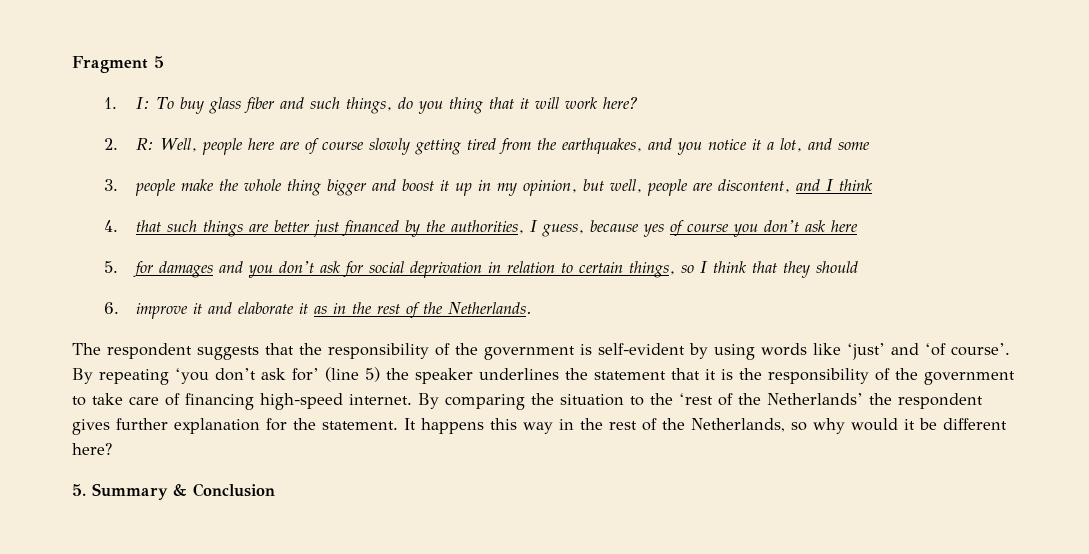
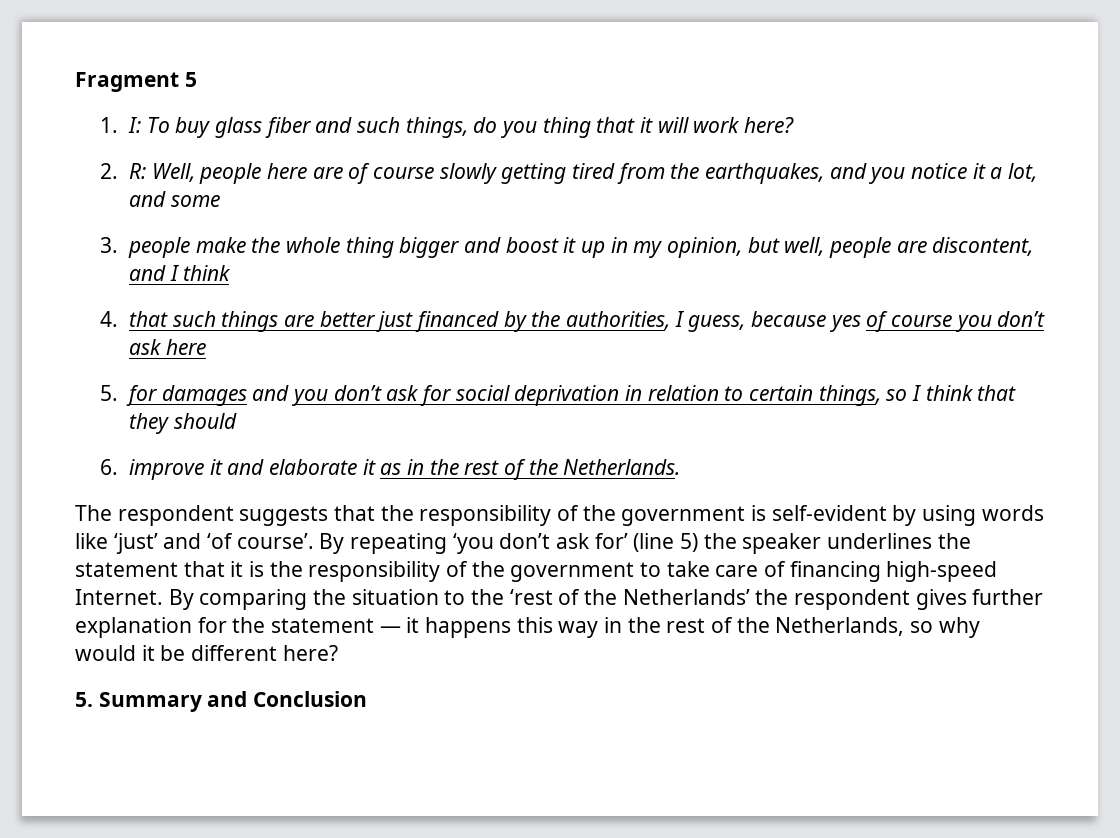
- By repeating ‘you don’t ask for’ (line 5) the speaker underlines the statement that it is the responsibility of the government to take care of financing high-speed internet.
+ By repeating ‘you don’t ask for’ (line 5) the speaker underlines the statement that it is the responsibility of the government to take care of financing high-speed Internet.
- By comparing the situation to the ‘rest of the Netherlands’ the respondent gives further explanation for the statement. It happens this way in the rest of the Netherlands, so why would it be different here?
+ By comparing the situation to the ‘rest of the Netherlands’ the respondent gives further explanation for the statement — it happens this way in the rest of the Netherlands, so why would it be different here?
- 5. Summary & Conclusion
+ 5. Summary and Conclusion

